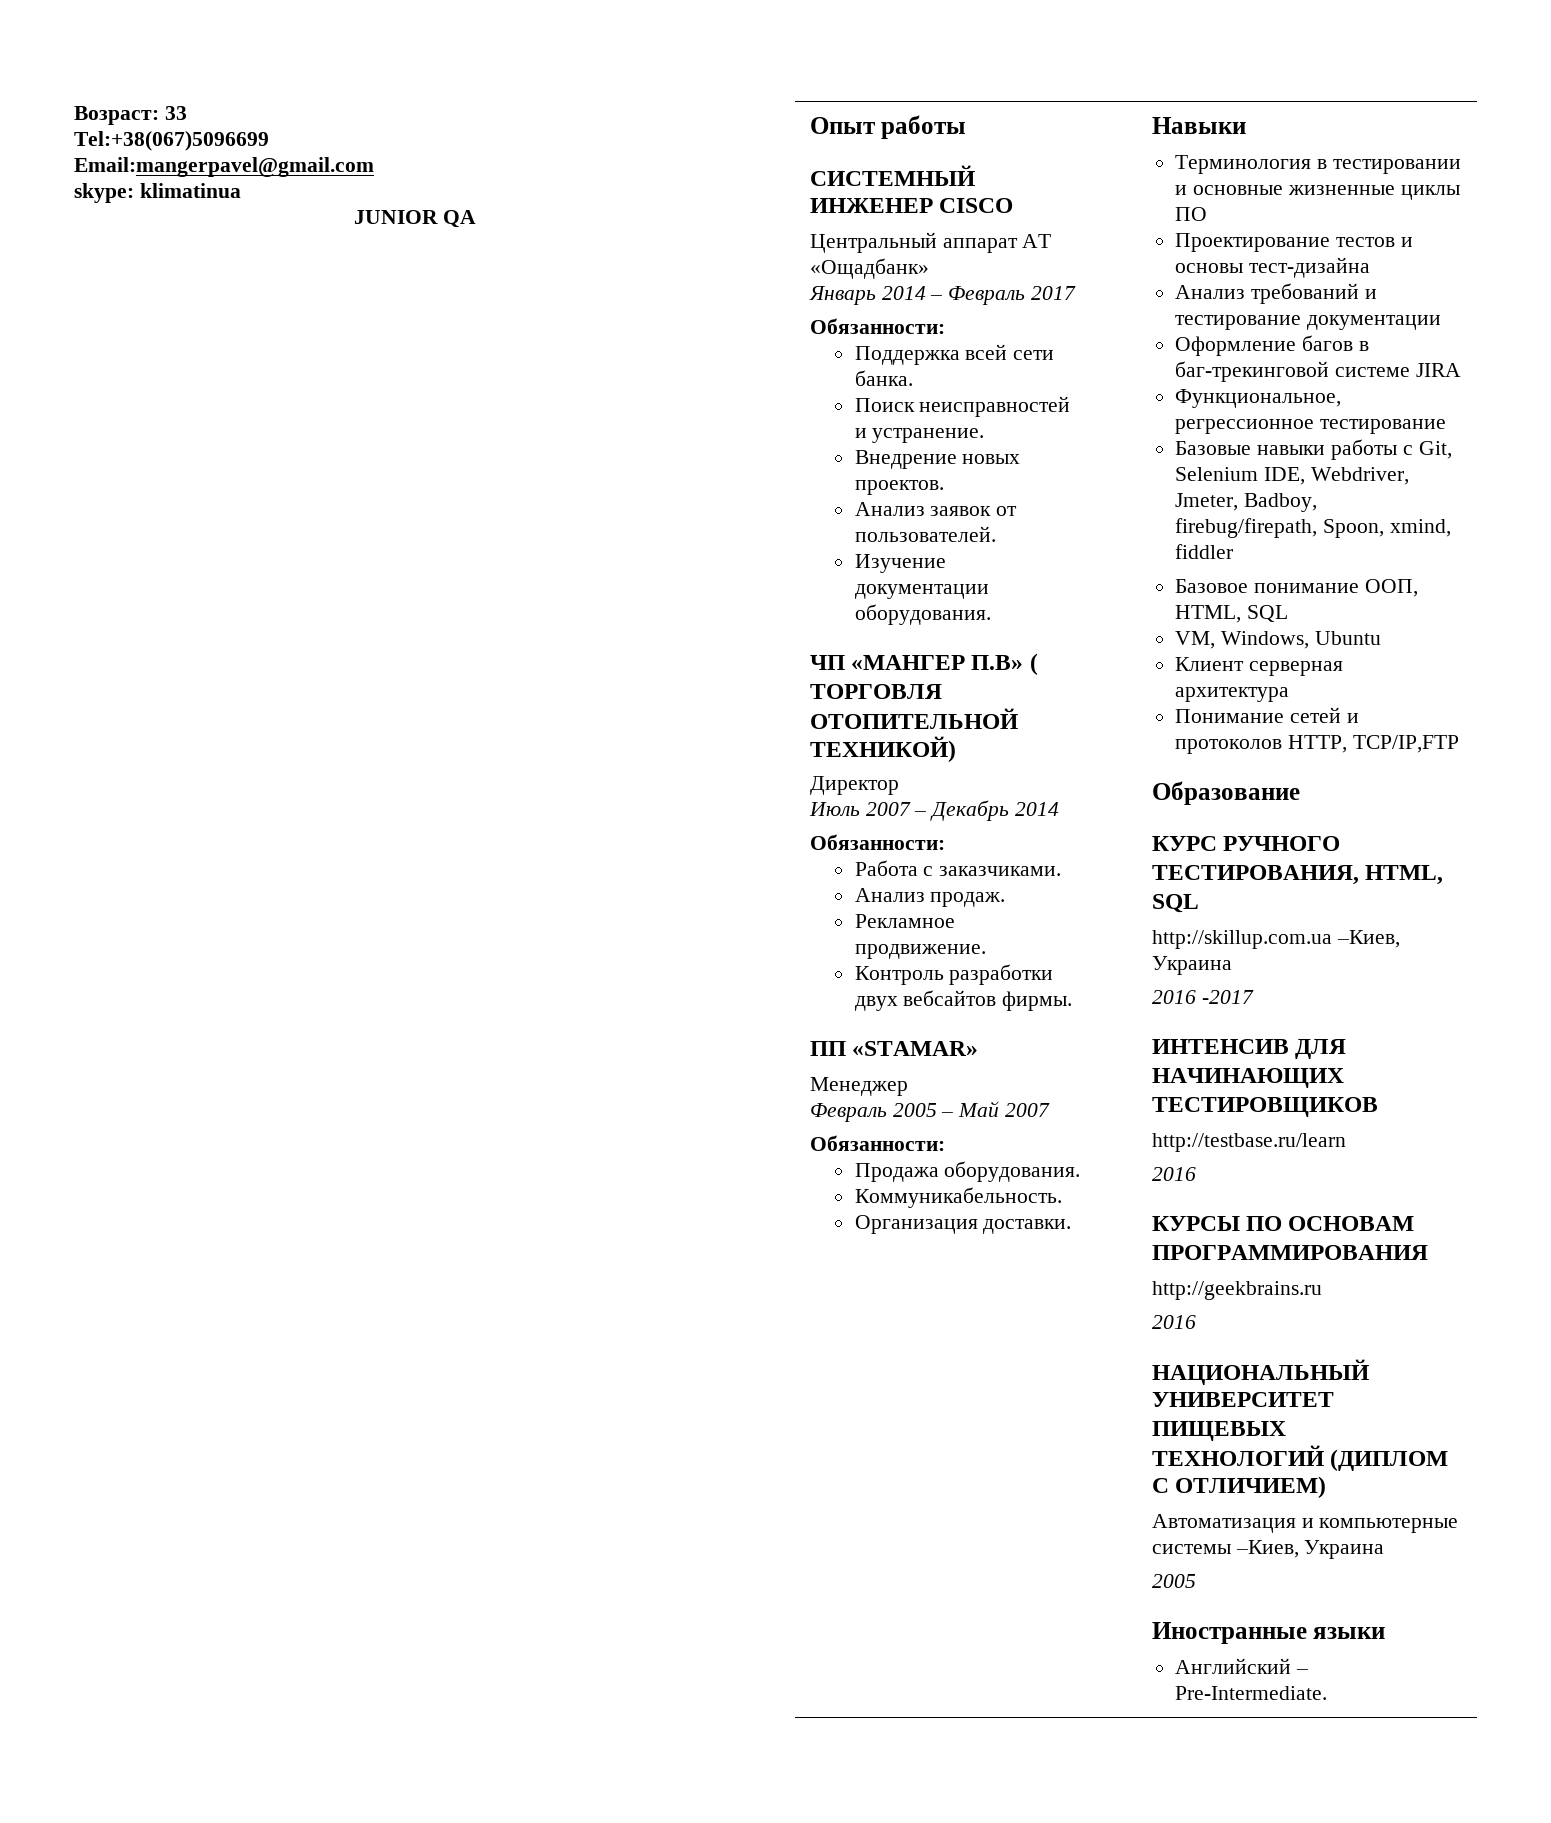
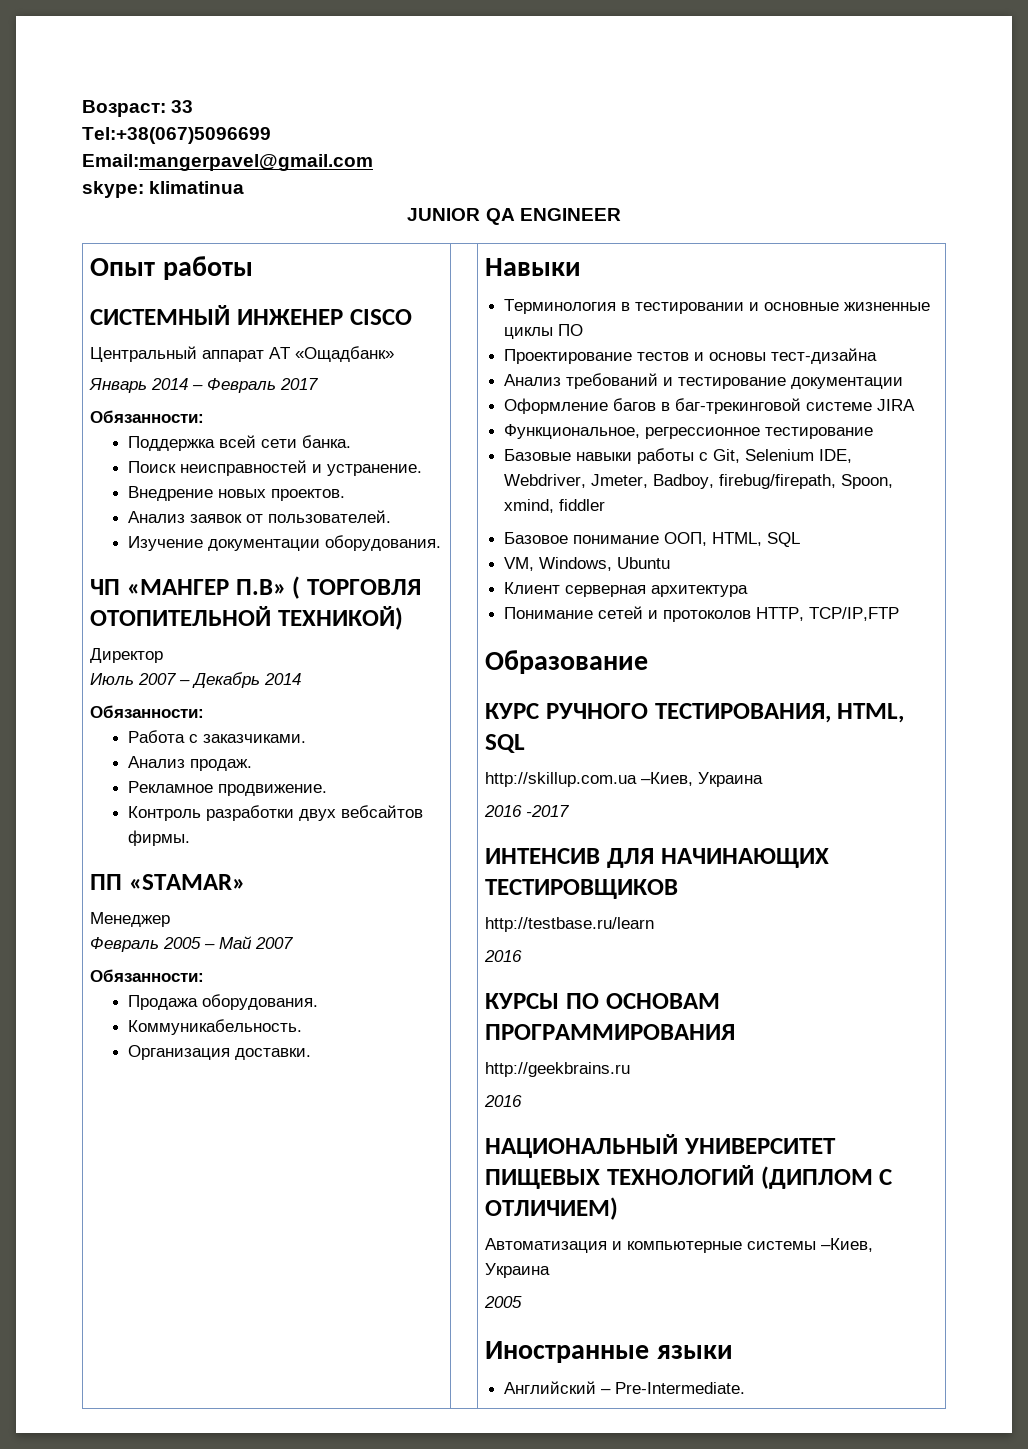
- JUNIOR QA
+ JUNIOR QA ENGINEER

